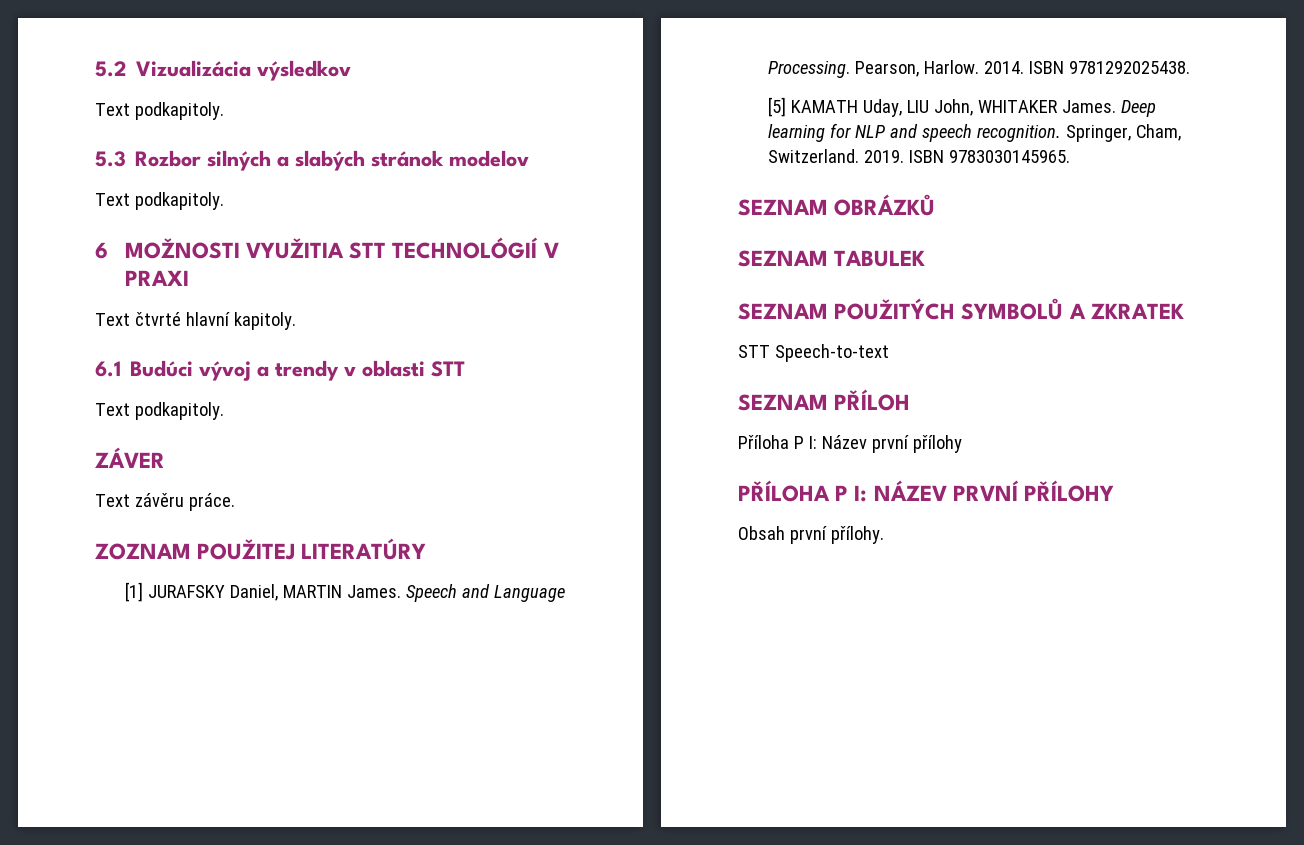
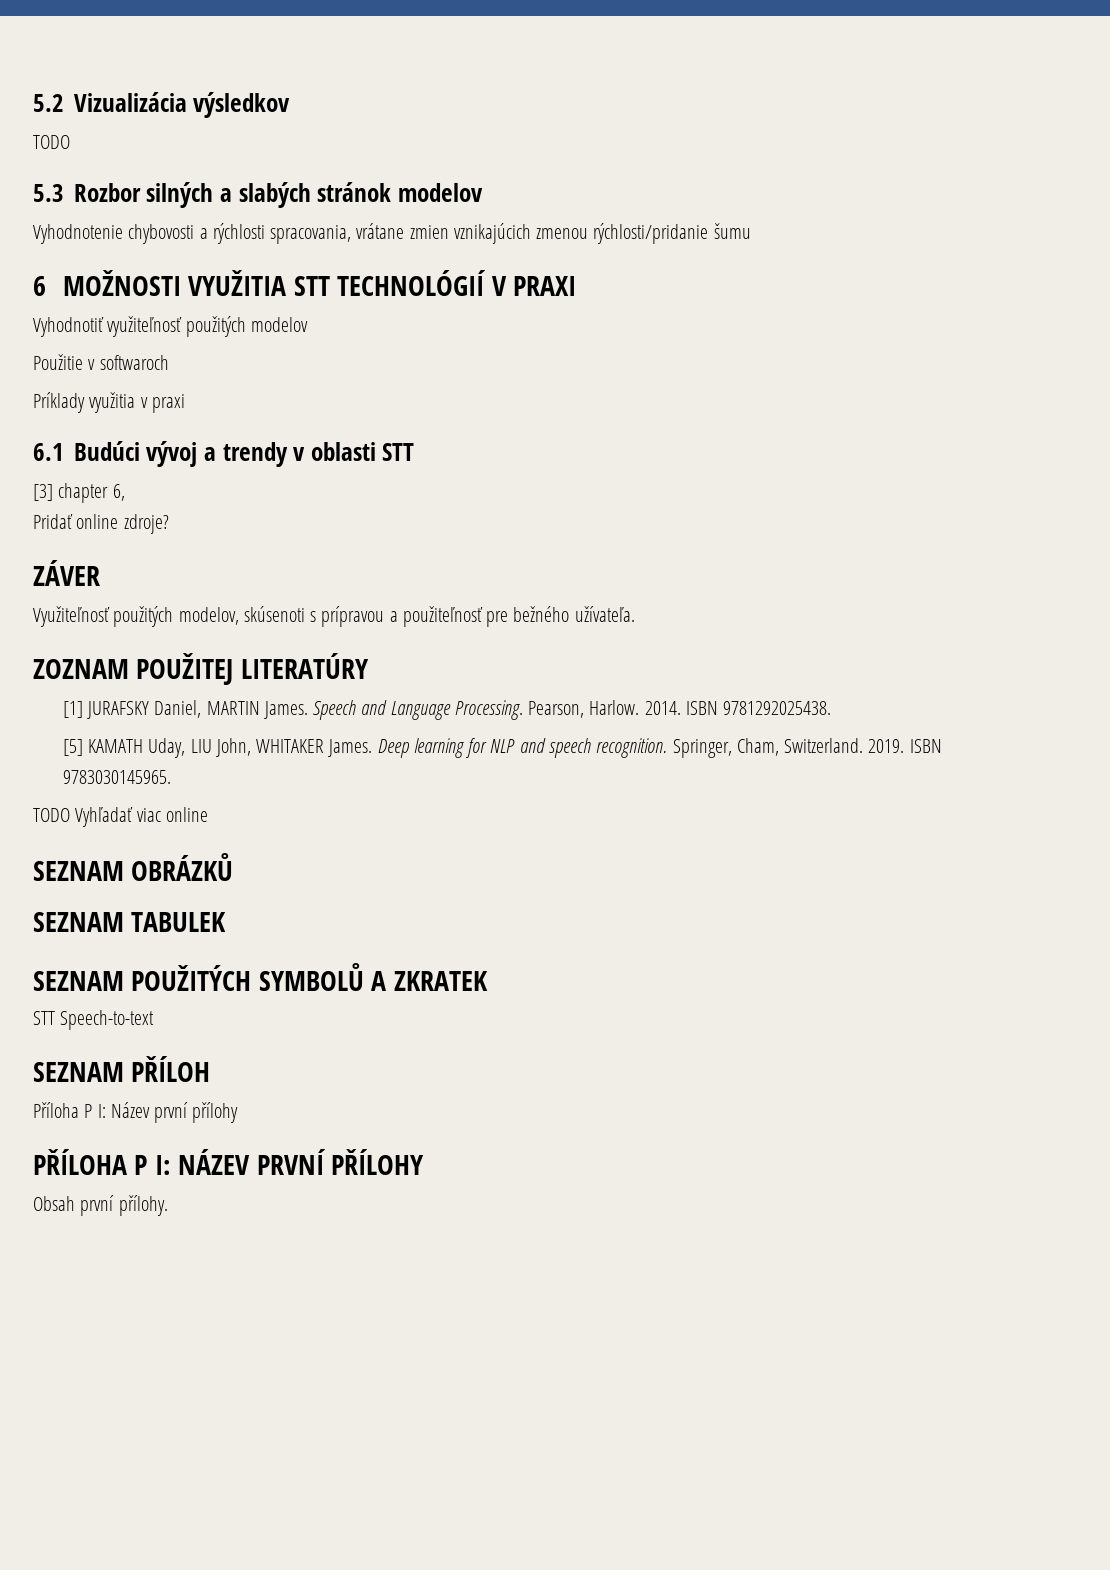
  5.2 Vizualizácia výsledkov
- Text podkapitoly.
+ TODO
  5.3 Rozbor silných a slabých stránok modelov
- Text podkapitoly.
+ Vyhodnotenie chybovosti a rýchlosti spracovania, vrátane zmien vznikajúcich zmenou rýchlosti/pridanie šumu
- Text čtvrté hlavní kapitoly.
+ Vyhodnotiť využiteľnosť použitých modelov
+ Použitie v softwaroch
+ Príklady využitia v praxi
  6.1 Budúci vývoj a trendy v oblasti STT
- Text podkapitoly.
+ [3] chapter 6,
+ Pridať online zdroje?
  ZÁVER
- Text závěru práce.
+ Využiteľnosť použitých modelov, skúsenoti s prípravou a použiteľnosť pre bežného užívateľa.
+ TODO Vyhľadať viac online

